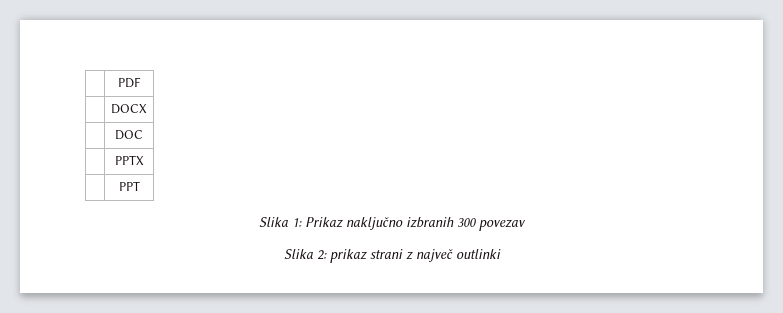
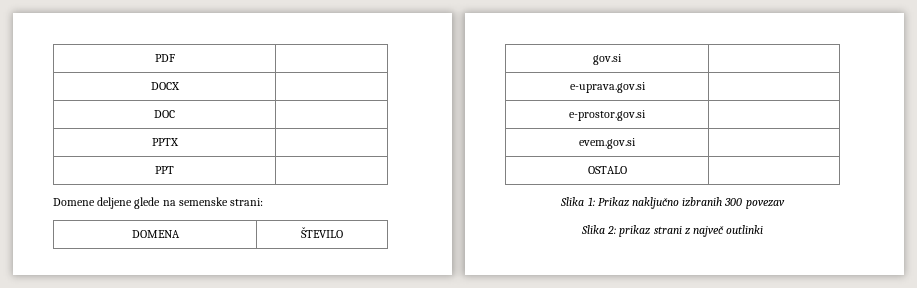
- | PDF
- | DOCX
- | DOC
- | PPTX
- | PPT
+ PDF |
+ DOCX |
+ DOC |
+ PPTX |
+ PPT |
+ Domene deljene glede na semenske strani:
+ DOMENA | ŠTEVILO
+ gov.si |
+ e-uprava.gov.si |
+ e-prostor.gov.si |
+ evem.gov.si |
+ OSTALO |

